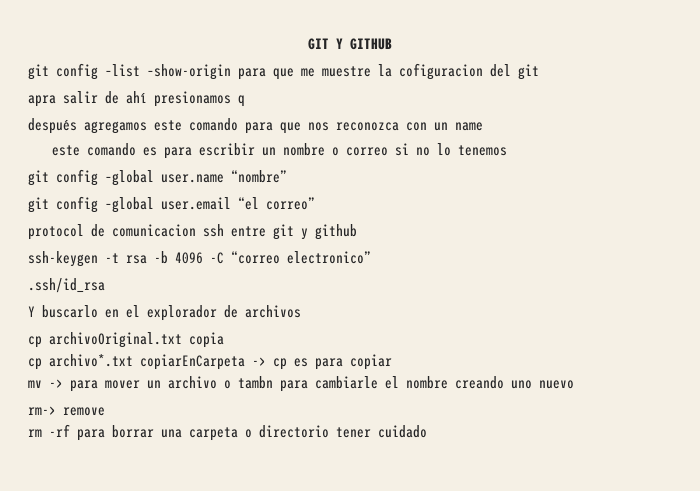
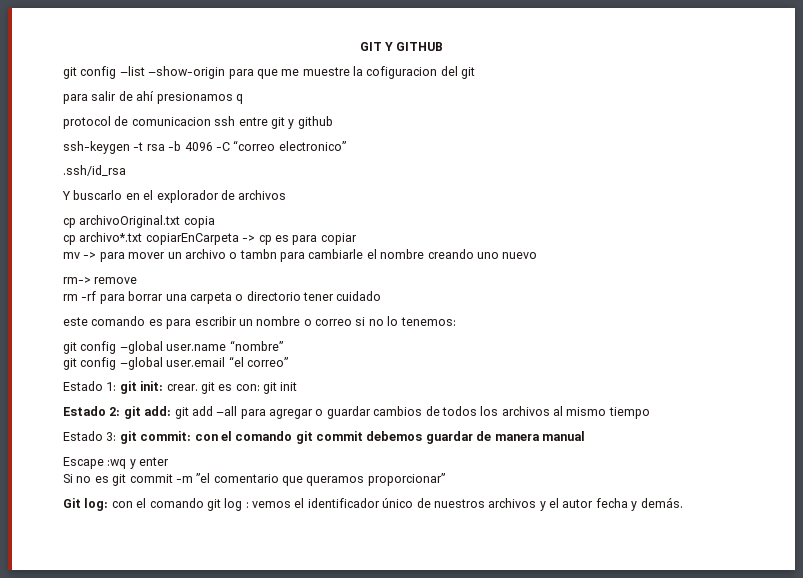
- apra salir de ahí presionamos q
+ para salir de ahí presionamos q
- después agregamos este comando para que nos reconozca con un name
- este comando es para escribir un nombre o correo si no lo tenemos
- git config –global user.name “nombre”
- git config –global user.email “el correo”
+ este comando es para escribir un nombre o correo si no lo tenemos:
+ git config –global user.name “nombre”
+ git config –global user.email “el correo”
+ Estado 1: git init: crear. git es con: git init
+ Estado 2: git add: git add –all para agregar o guardar cambios de todos los archivos al mismo tiempo
+ Estado 3: git commit: con el comando git commit debemos guardar de manera manual
+ Escape :wq y enter
+ Si no es git commit -m ”el comentario que queramos proporcionar”
+ Git log: con el comando git log : vemos el identificador único de nuestros archivos y el autor fecha y demás.

